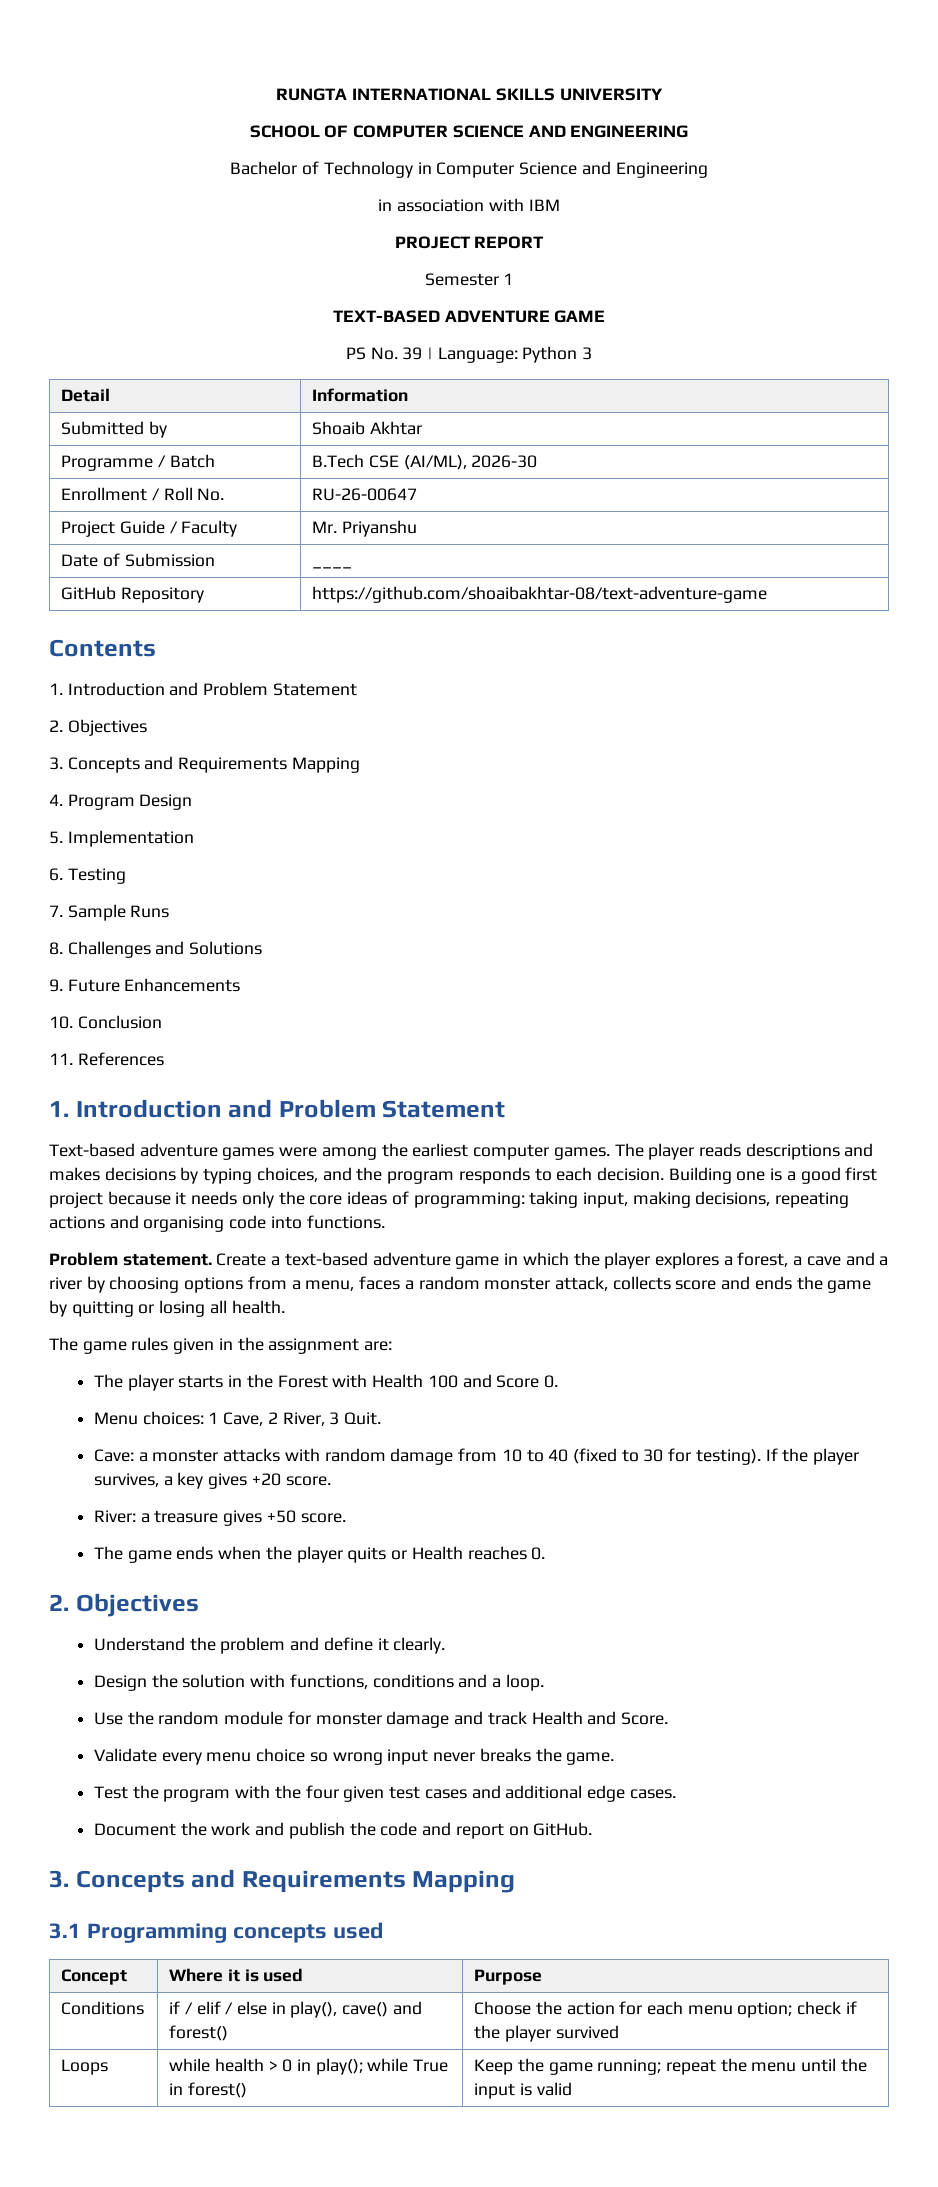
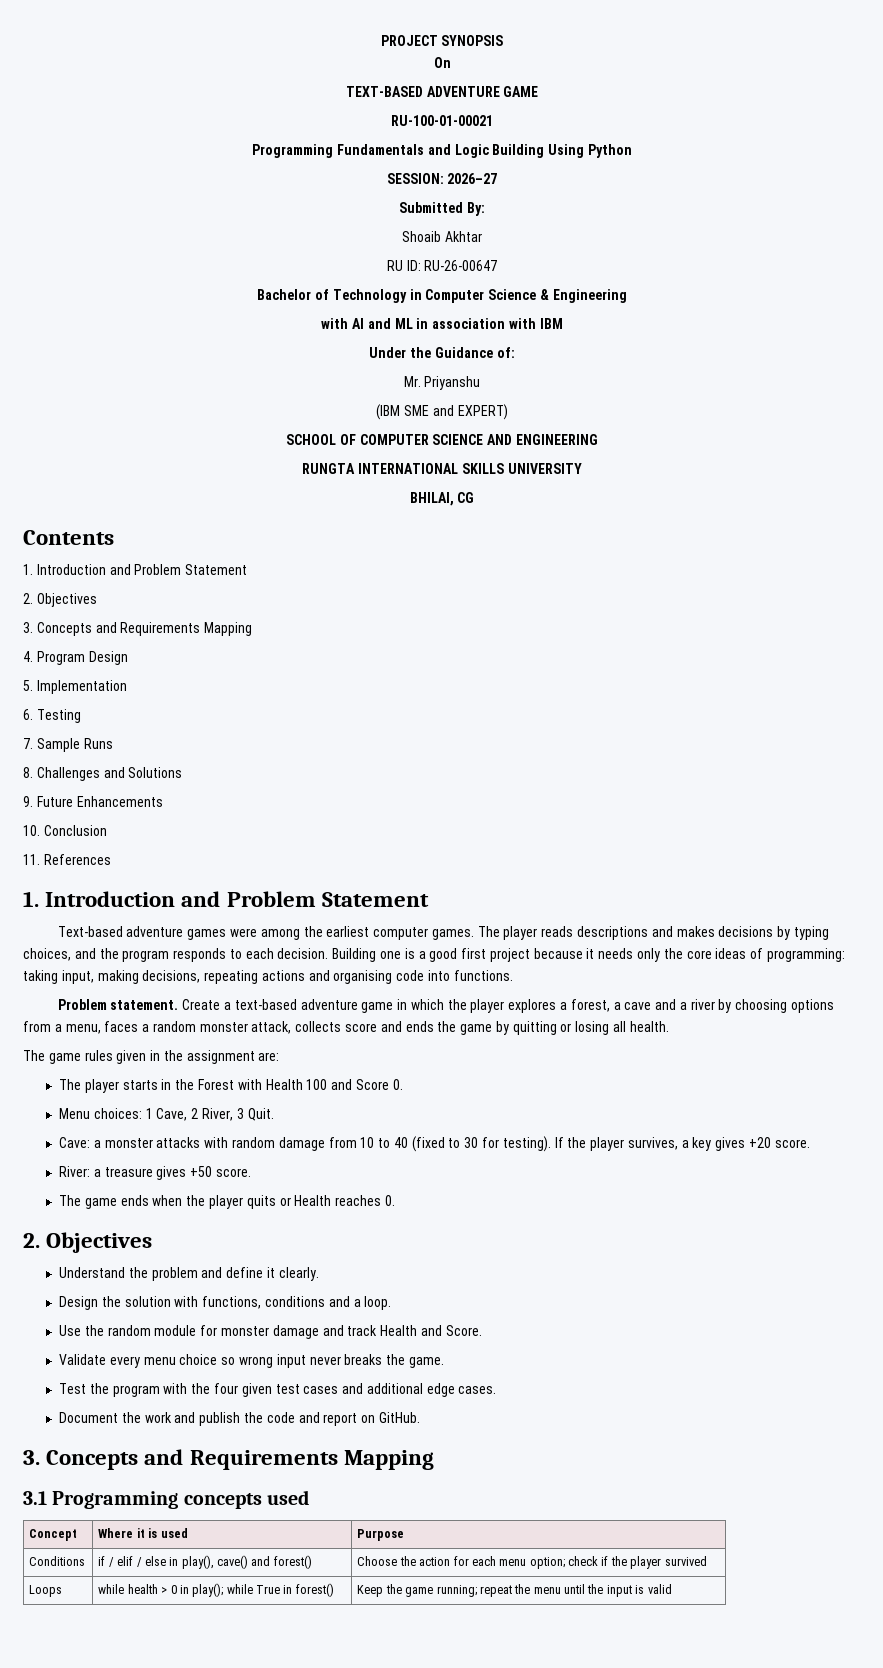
- RUNGTA INTERNATIONAL SKILLS UNIVERSITY
+ PROJECT SYNOPSIS
+ On
+ TEXT-BASED ADVENTURE GAME
+ RU-100-01-00021
+ Programming Fundamentals and Logic Building Using Python
+ SESSION: 2026–27
+ Submitted By:
+ Shoaib Akhtar
+ RU ID: RU-26-00647
+ Bachelor of Technology in Computer Science & Engineering
+ with AI and ML in association with IBM
+ Under the Guidance of:
+ Mr. Priyanshu
+ (IBM SME and EXPERT)
- Bachelor of Technology in Computer Science and Engineering
- in association with IBM
- PROJECT REPORT
- Semester 1
- TEXT-BASED ADVENTURE GAME
- PS No. 39 | Language: Python 3
- Detail | Information
- Submitted by | Shoaib Akhtar
- Programme / Batch | B.Tech CSE (AI/ML), 2026-30
- Enrollment / Roll No. | RU-26-00647
- Project Guide / Faculty | Mr. Priyanshu
- Date of Submission | ____
- GitHub Repository | https://github.com/shoaibakhtar-08/text-adventure-game
+ RUNGTA INTERNATIONAL SKILLS UNIVERSITY
+ BHILAI, CG

